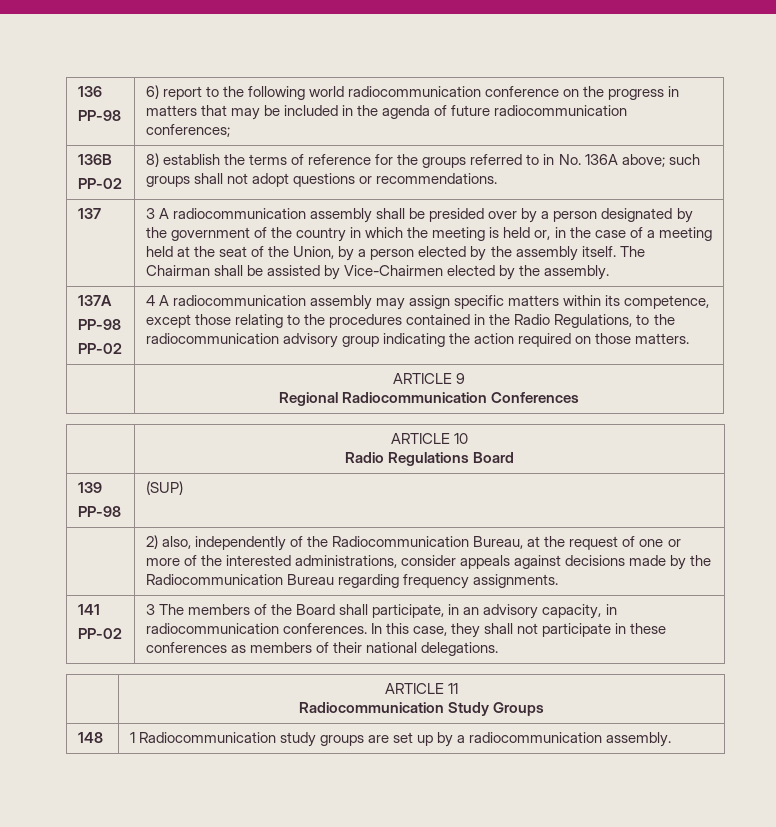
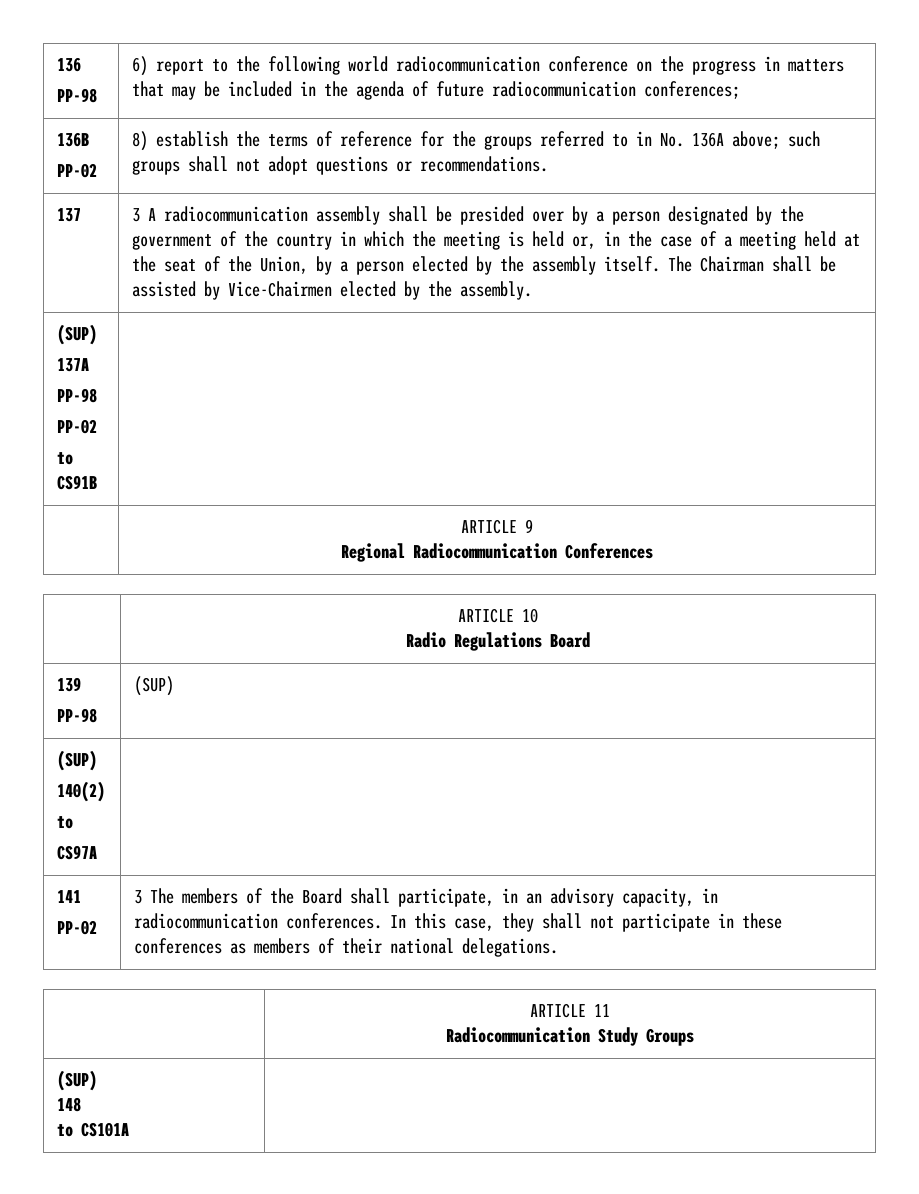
  The Chairman shall be assisted by Vice-Chairmen elected by the assembly.
+ (SUP)
  137A
  PP-98
- PP-02 | 4 A radiocommunication assembly may assign specific matters within its competence, except those relating to the procedures contained in the Radio Regulations, to the radiocommunication advisory group indicating the action required on those matters.
+ PP-02
+ to CS91B |
  139
  PP-98 | (SUP)
- | 2) also, independently of the Radiocommunication Bureau, at the request of one or more of the interested administrations, consider appeals against decisions made by the Radiocommunication Bureau regarding frequency assignments.
+ (SUP)
+ 140(2)
+ to
+ CS97A |
  | ARTICLE 11
  Radiocommunication Study Groups
- 148 | 1 Radiocommunication study groups are set up by a radiocommunication assembly.
+ (SUP)
+ 148
+ to CS101A |

